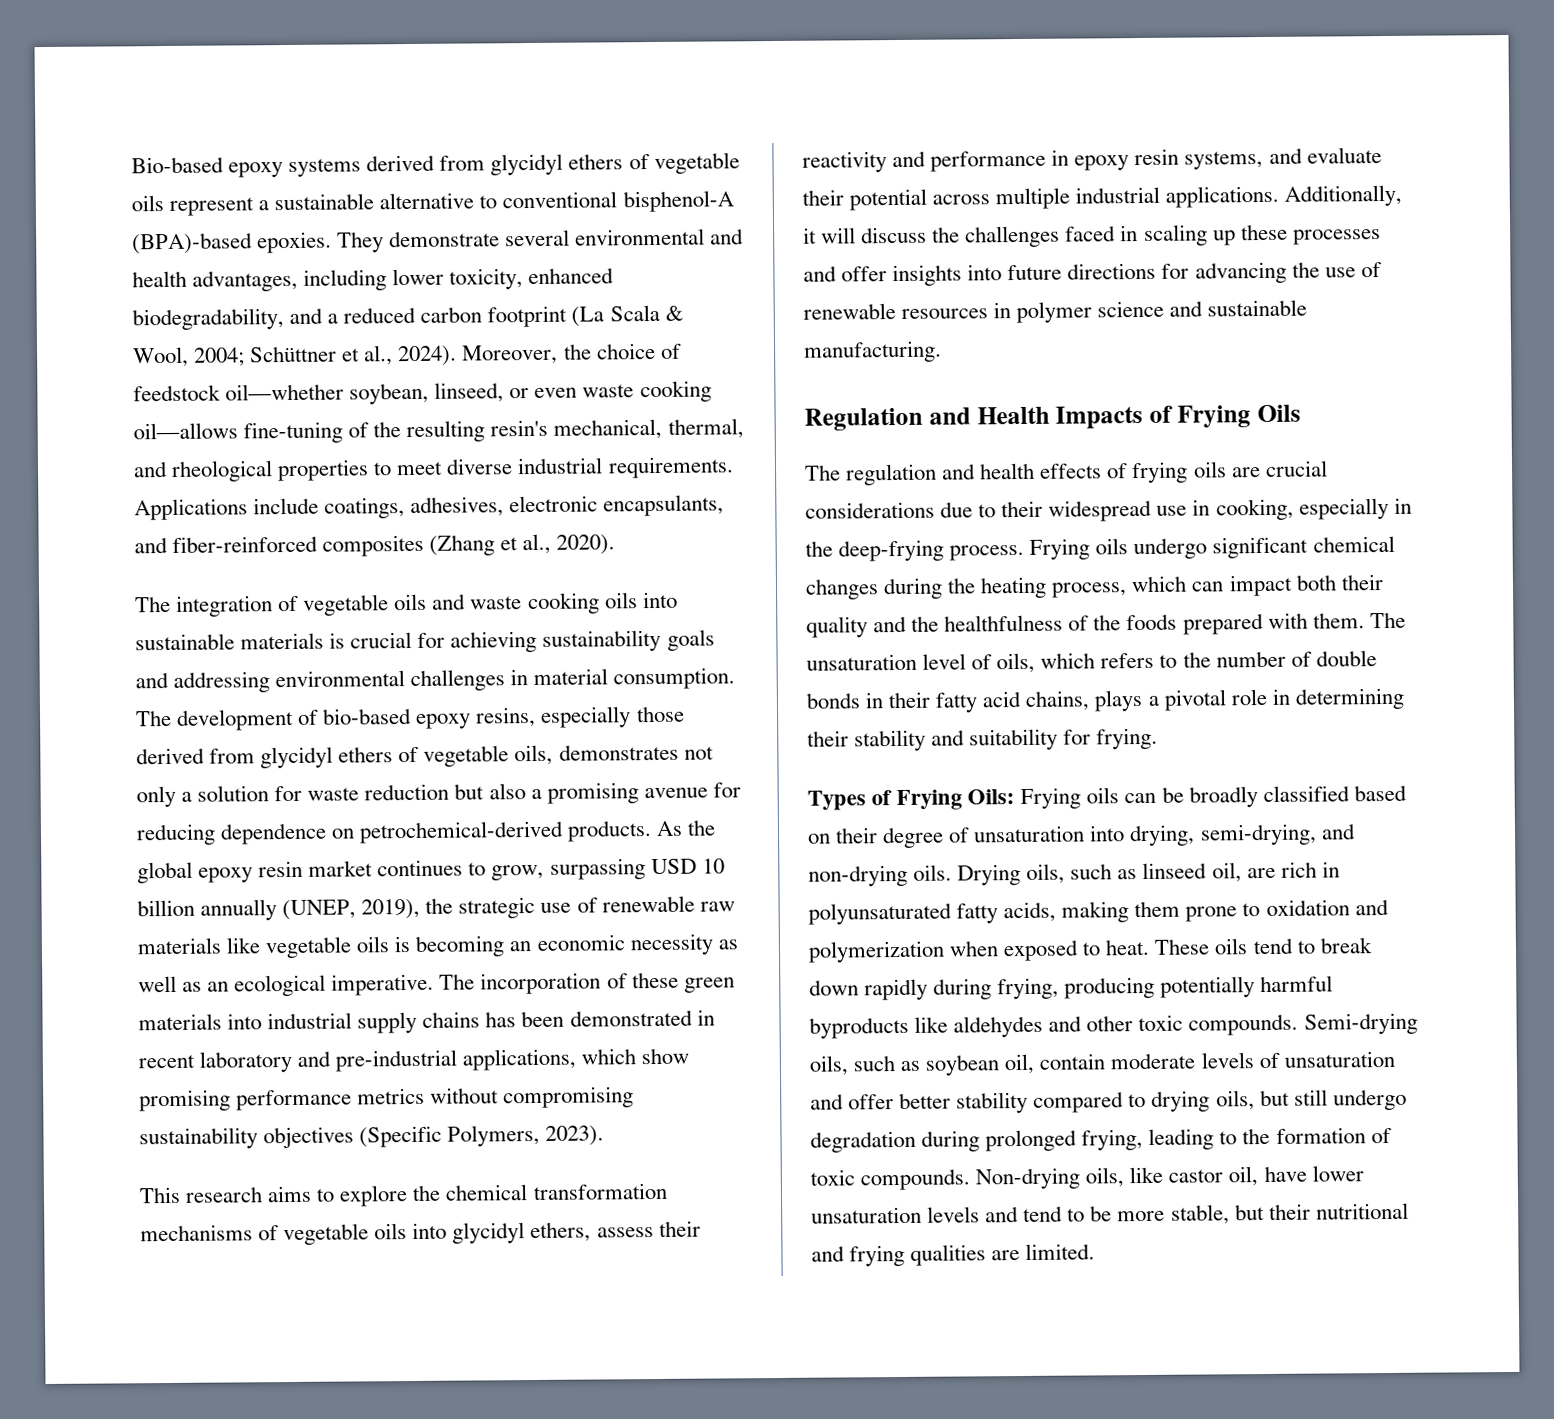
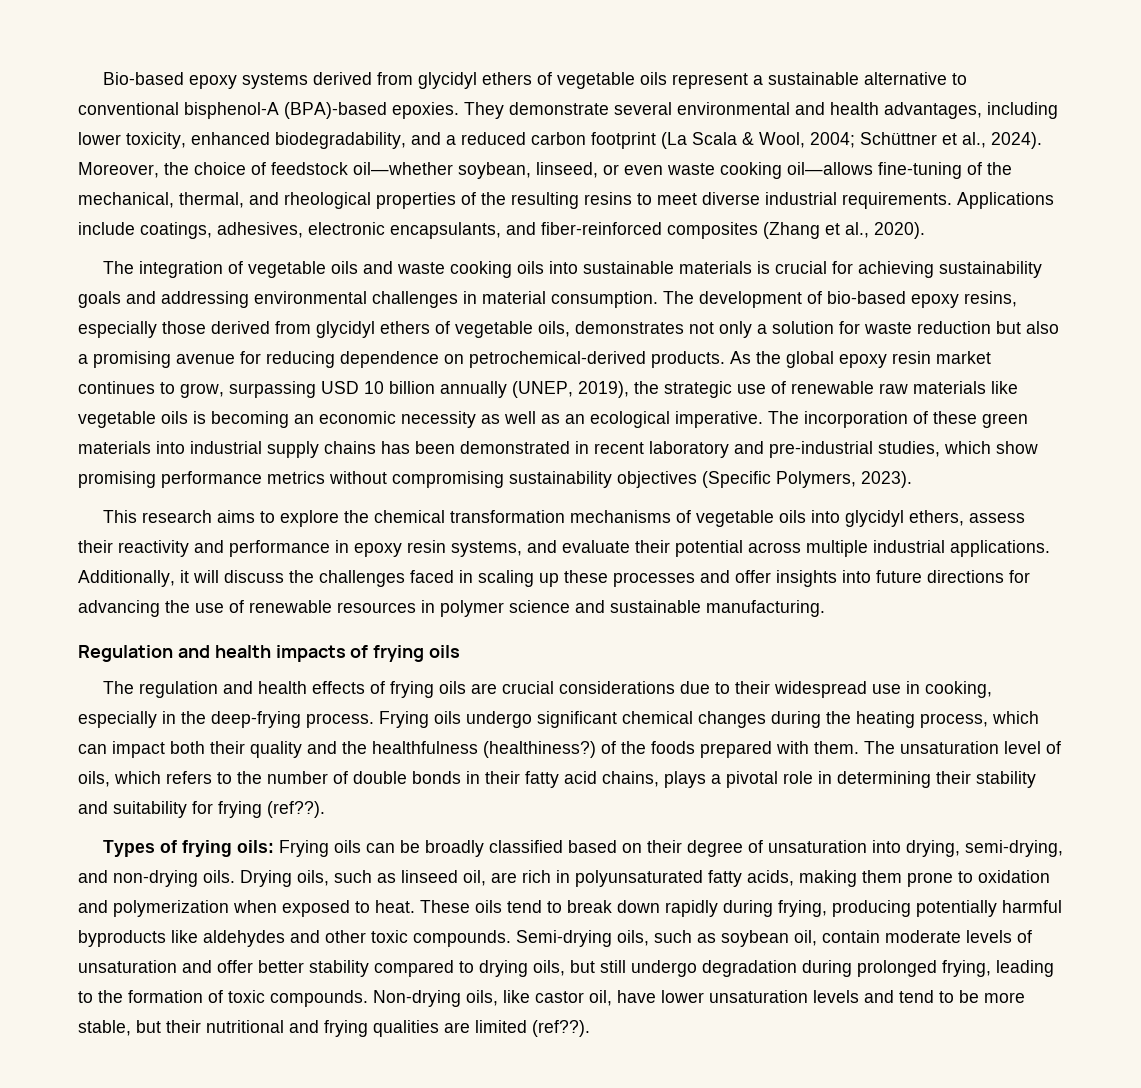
- Moreover, the choice of feedstock oil—whether soybean, linseed, or even waste cooking oil—allows fine-tuning of the resulting resin's mechanical, thermal, and rheological properties to meet diverse industrial requirements.
+ Moreover, the choice of feedstock oil—whether soybean, linseed, or even waste cooking oil—allows fine-tuning of the mechanical, thermal, and rheological properties of the resulting resins to meet diverse industrial requirements.
- The incorporation of these green materials into industrial supply chains has been demonstrated in recent laboratory and pre-industrial applications, which show promising performance metrics without compromising sustainability objectives (Specific Polymers, 2023).
+ The incorporation of these green materials into industrial supply chains has been demonstrated in recent laboratory and pre-industrial studies, which show promising performance metrics without compromising sustainability objectives (Specific Polymers, 2023).
- Regulation and Health Impacts of Frying Oils
+ Regulation and health impacts of frying oils
- Frying oils undergo significant chemical changes during the heating process, which can impact both their quality and the healthfulness of the foods prepared with them.
+ Frying oils undergo significant chemical changes during the heating process, which can impact both their quality and the healthfulness (healthiness?) of the foods prepared with them.
- The unsaturation level of oils, which refers to the number of double bonds in their fatty acid chains, plays a pivotal role in determining their stability and suitability for frying.
+ The unsaturation level of oils, which refers to the number of double bonds in their fatty acid chains, plays a pivotal role in determining their stability and suitability for frying (ref??).
- Types of Frying Oils: Frying oils can be broadly classified based on their degree of unsaturation into drying, semi-drying, and non-drying oils.
+ Types of frying oils: Frying oils can be broadly classified based on their degree of unsaturation into drying, semi-drying, and non-drying oils.
- Non-drying oils, like castor oil, have lower unsaturation levels and tend to be more stable, but their nutritional and frying qualities are limited.
+ Non-drying oils, like castor oil, have lower unsaturation levels and tend to be more stable, but their nutritional and frying qualities are limited (ref??).

